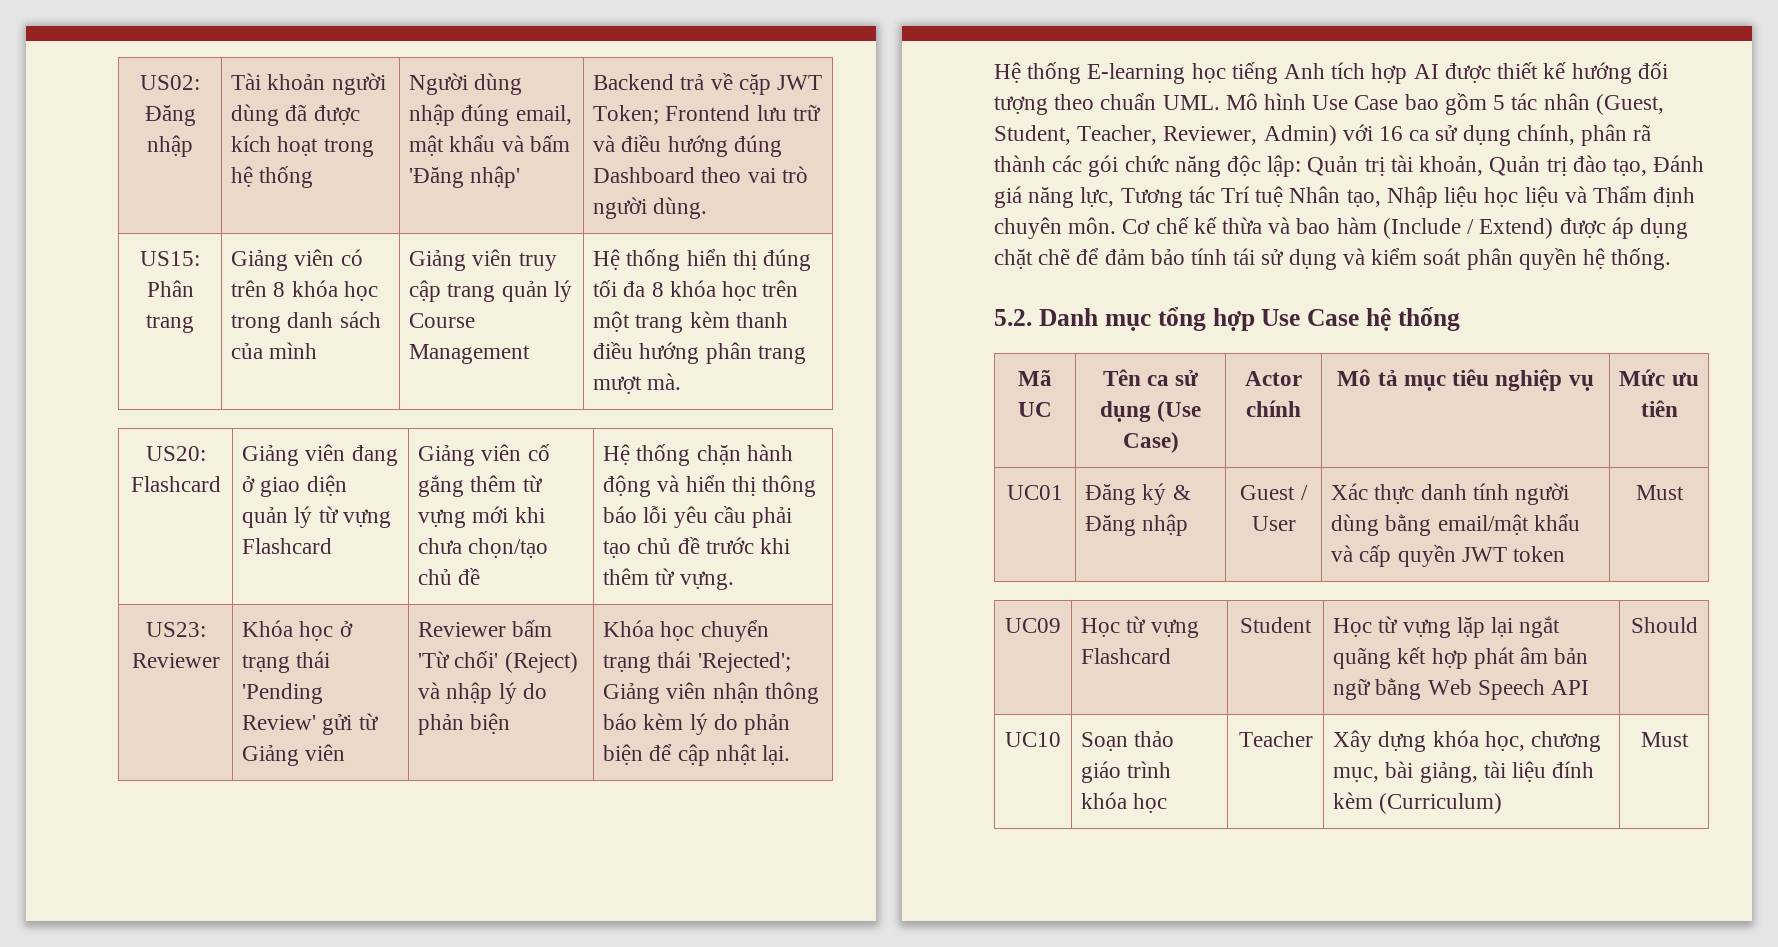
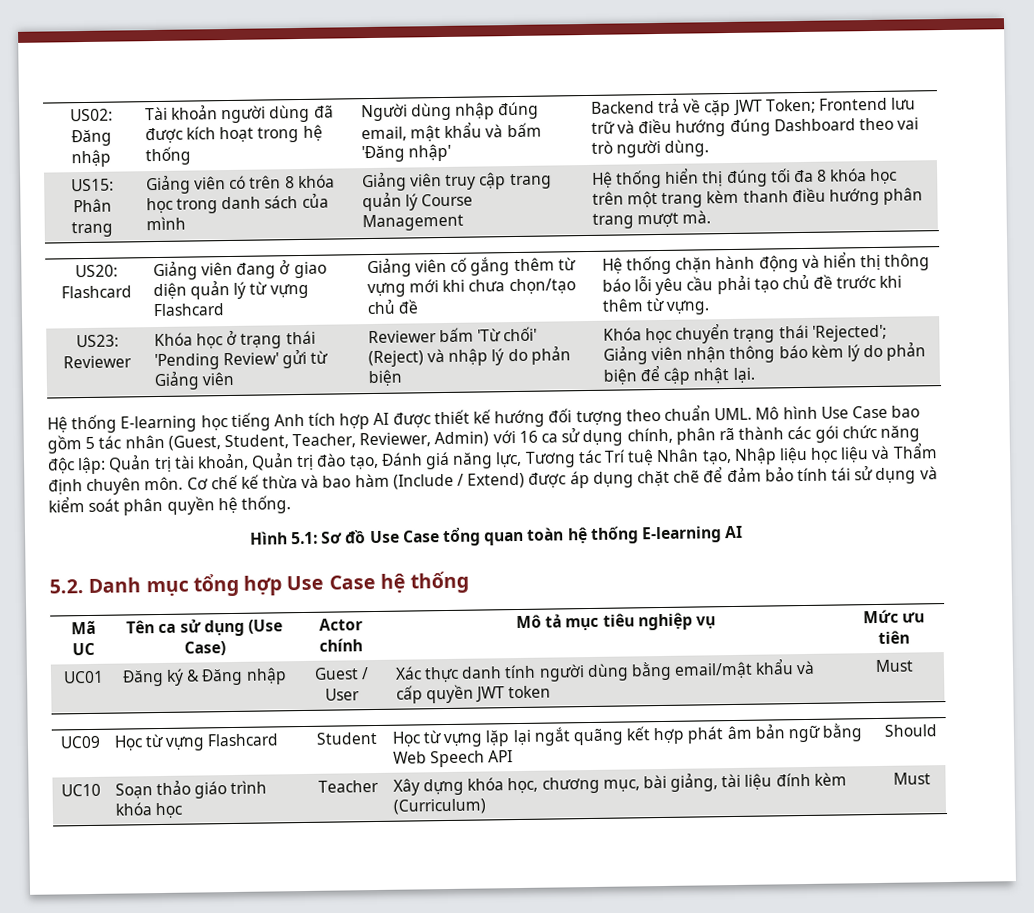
+ Hình 5.1: Sơ đồ Use Case tổng quan toàn hệ thống E-learning AI

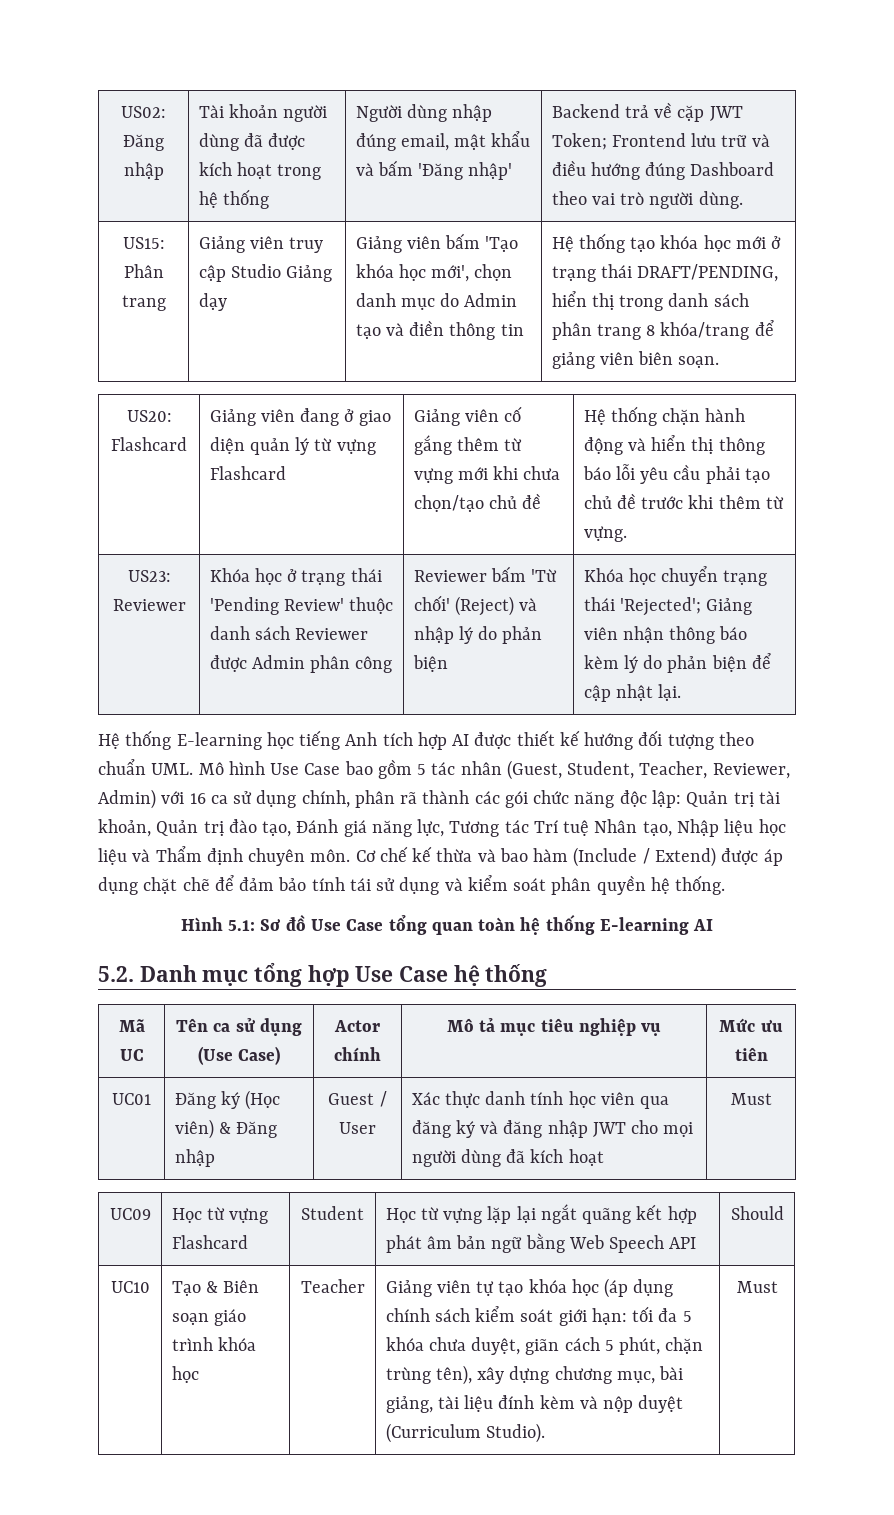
- Giảng viên có trên 8 khóa học trong danh sách của mình | Giảng viên truy cập trang quản lý Course Management | Hệ thống hiển thị đúng tối đa 8 khóa học trên một trang kèm thanh điều hướng phân trang mượt mà.
+ Giảng viên truy cập Studio Giảng dạy | Giảng viên bấm 'Tạo khóa học mới', chọn danh mục do Admin tạo và điền thông tin | Hệ thống tạo khóa học mới ở trạng thái DRAFT/PENDING, hiển thị trong danh sách phân trang 8 khóa/trang để giảng viên biên soạn.
- Khóa học ở trạng thái 'Pending Review' gửi từ Giảng viên
+ Khóa học ở trạng thái 'Pending Review' thuộc danh sách Reviewer được Admin phân công
- UC01 | Đăng ký & Đăng nhập | Guest / User | Xác thực danh tính người dùng bằng email/mật khẩu và cấp quyền JWT token | Must
+ UC01 | Đăng ký (Học viên) & Đăng nhập | Guest / User | Xác thực danh tính học viên qua đăng ký và đăng nhập JWT cho mọi người dùng đã kích hoạt | Must
- Soạn thảo giáo trình khóa học
+ Tạo & Biên soạn giáo trình khóa học
- Xây dựng khóa học, chương mục, bài giảng, tài liệu đính kèm (Curriculum)
+ Giảng viên tự tạo khóa học (áp dụng chính sách kiểm soát giới hạn: tối đa 5 khóa chưa duyệt, giãn cách 5 phút, chặn trùng tên), xây dựng chương mục, bài giảng, tài liệu đính kèm và nộp duyệt (Curriculum Studio).

